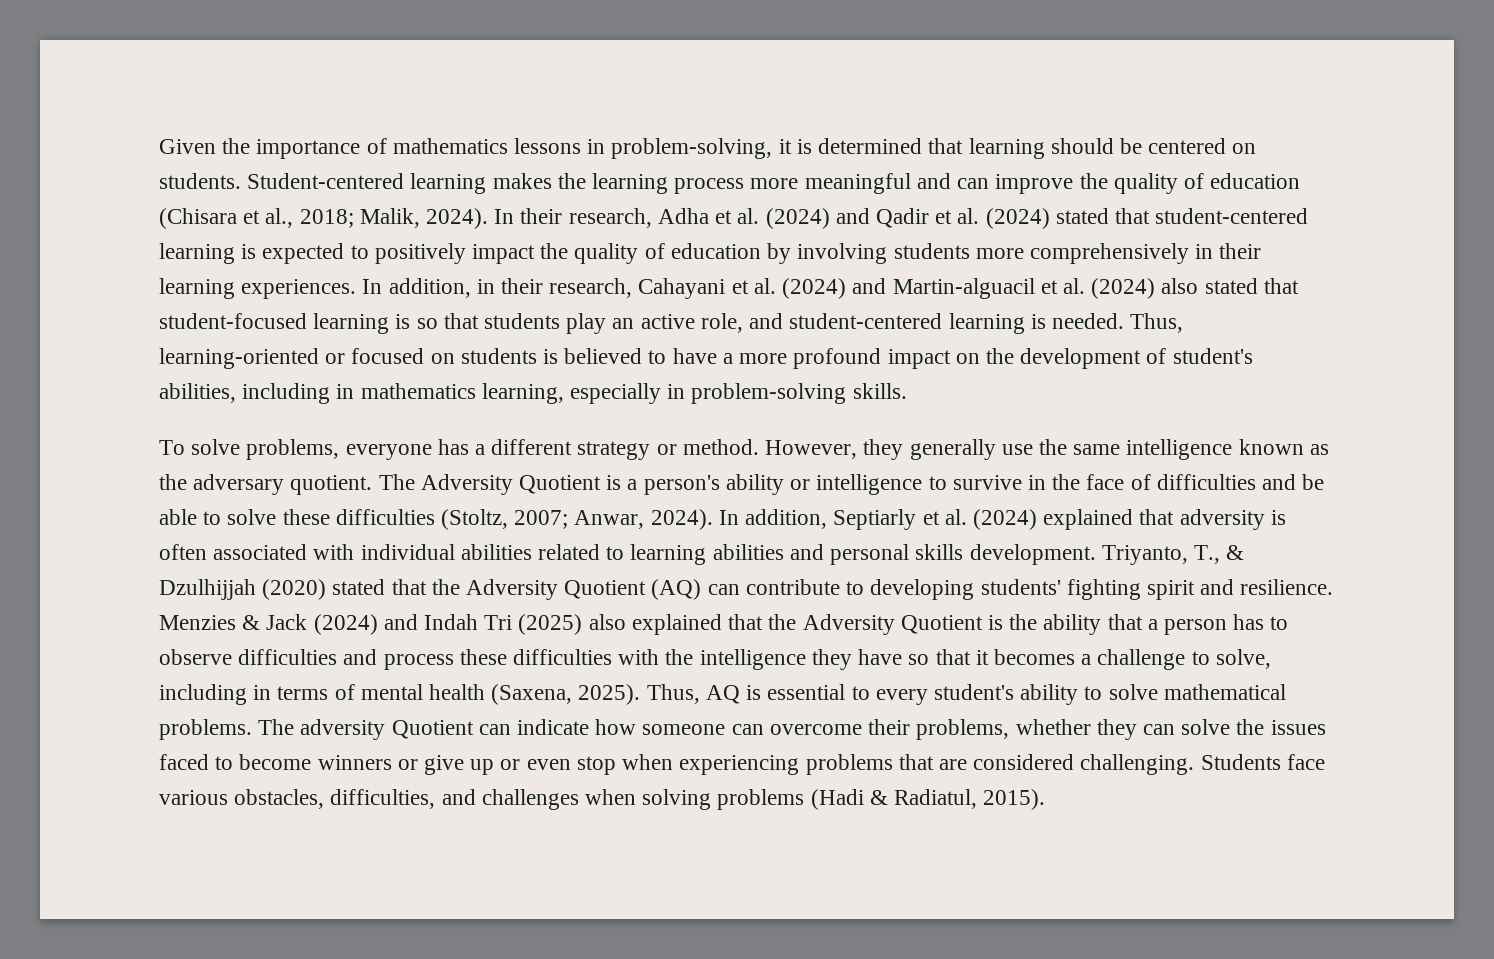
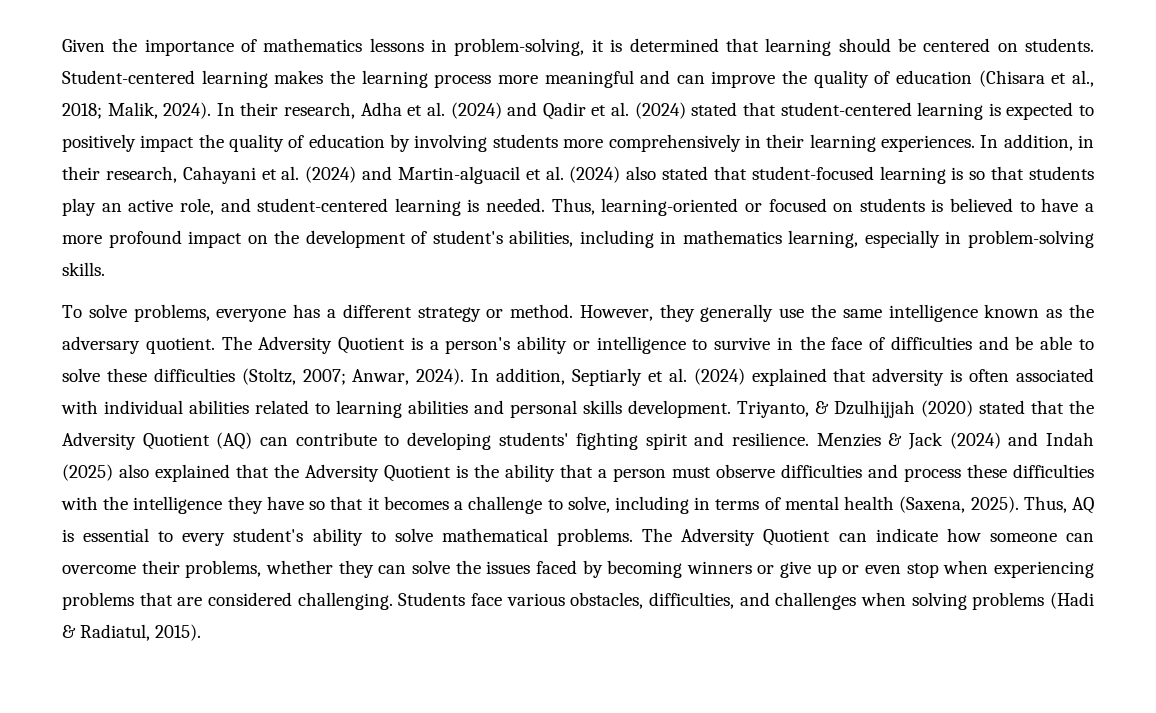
- Triyanto, T., & Dzulhijjah (2020) stated that the Adversity Quotient (AQ) can contribute to developing students' fighting spirit and resilience.
+ Triyanto, & Dzulhijjah (2020) stated that the Adversity Quotient (AQ) can contribute to developing students' fighting spirit and resilience.
- Menzies & Jack (2024) and Indah Tri (2025) also explained that the Adversity Quotient is the ability that a person has to observe difficulties and process these difficulties with the intelligence they have so that it becomes a challenge to solve, including in terms of mental health (Saxena, 2025).
+ Menzies & Jack (2024) and Indah (2025) also explained that the Adversity Quotient is the ability that a person must observe difficulties and process these difficulties with the intelligence they have so that it becomes a challenge to solve, including in terms of mental health (Saxena, 2025).
- The adversity Quotient can indicate how someone can overcome their problems, whether they can solve the issues faced to become winners or give up or even stop when experiencing problems that are considered challenging.
+ The Adversity Quotient can indicate how someone can overcome their problems, whether they can solve the issues faced by becoming winners or give up or even stop when experiencing problems that are considered challenging.

